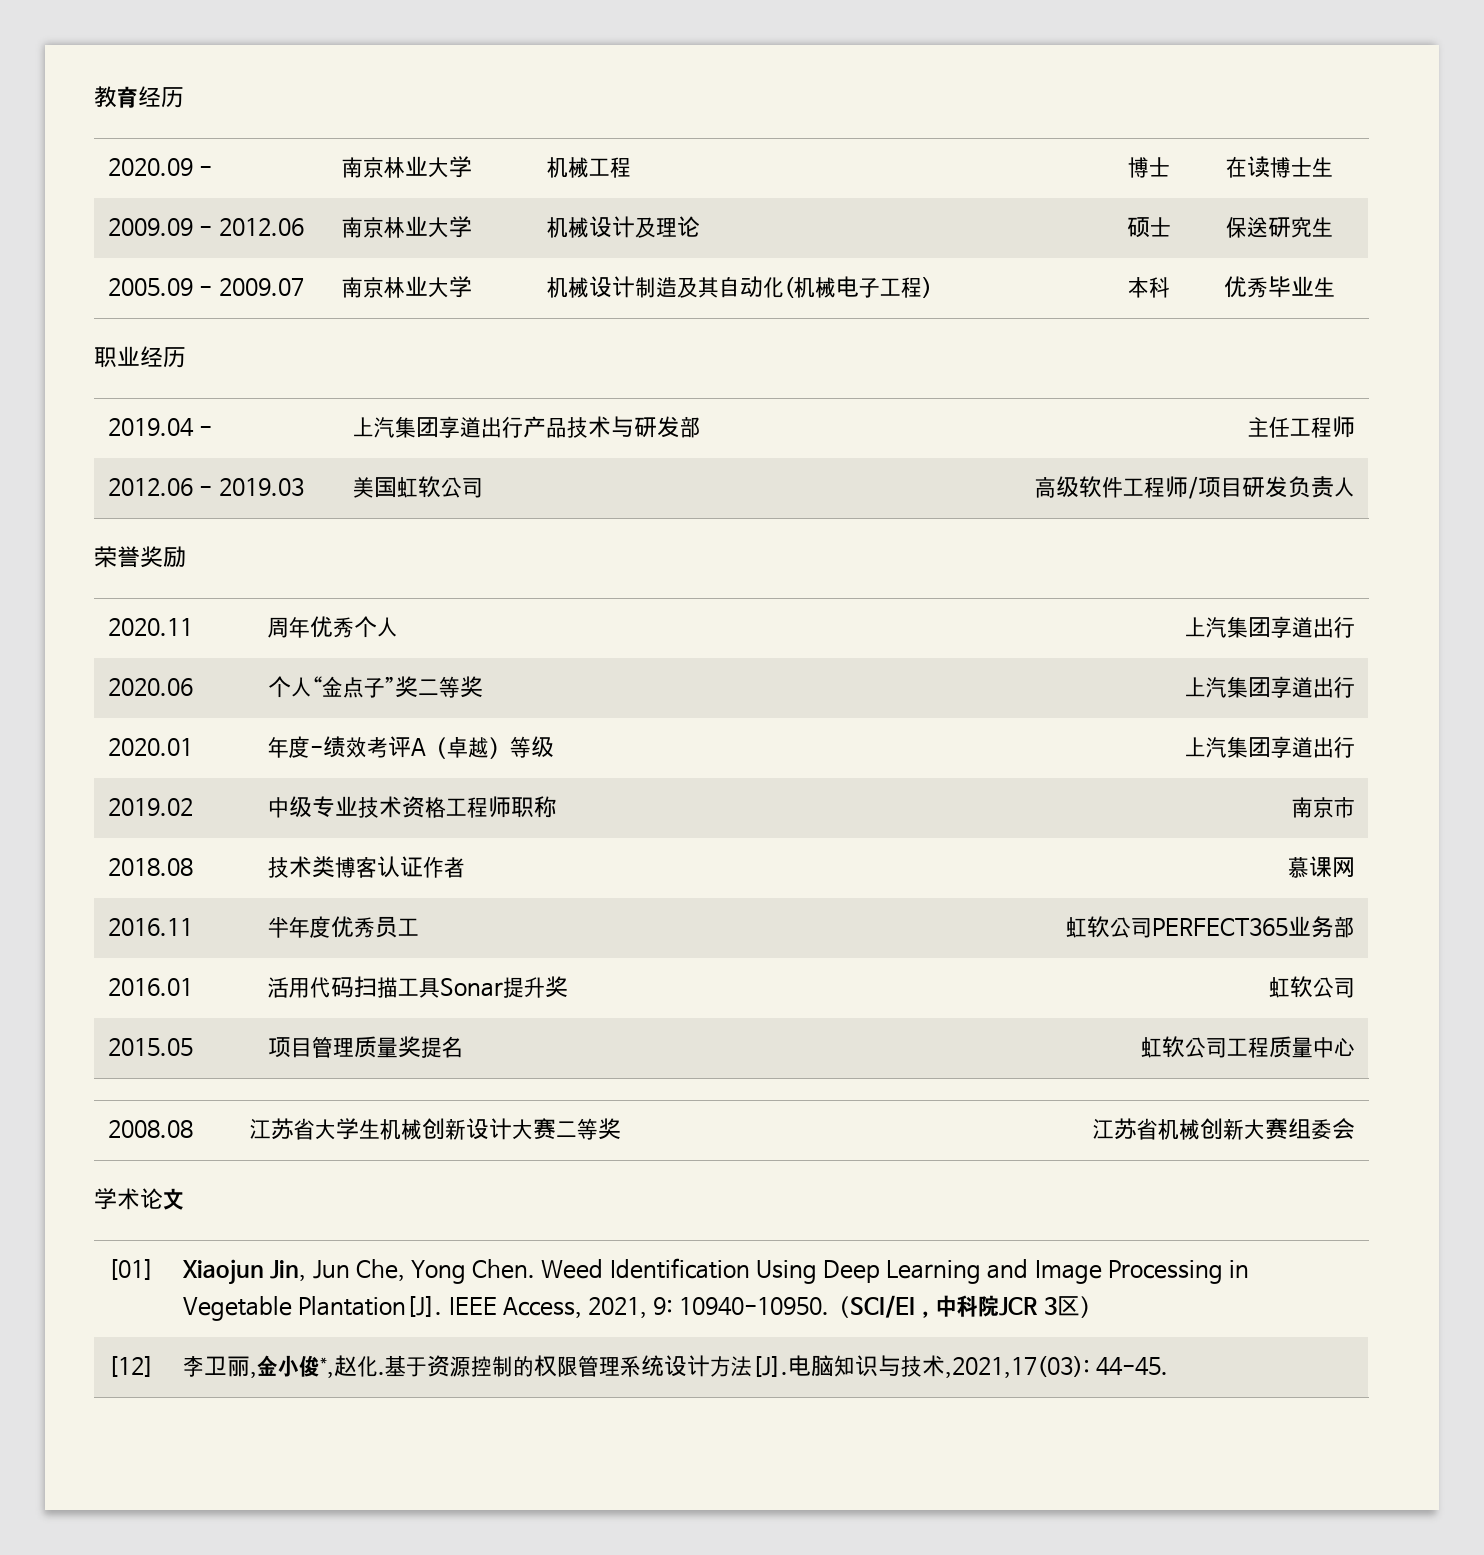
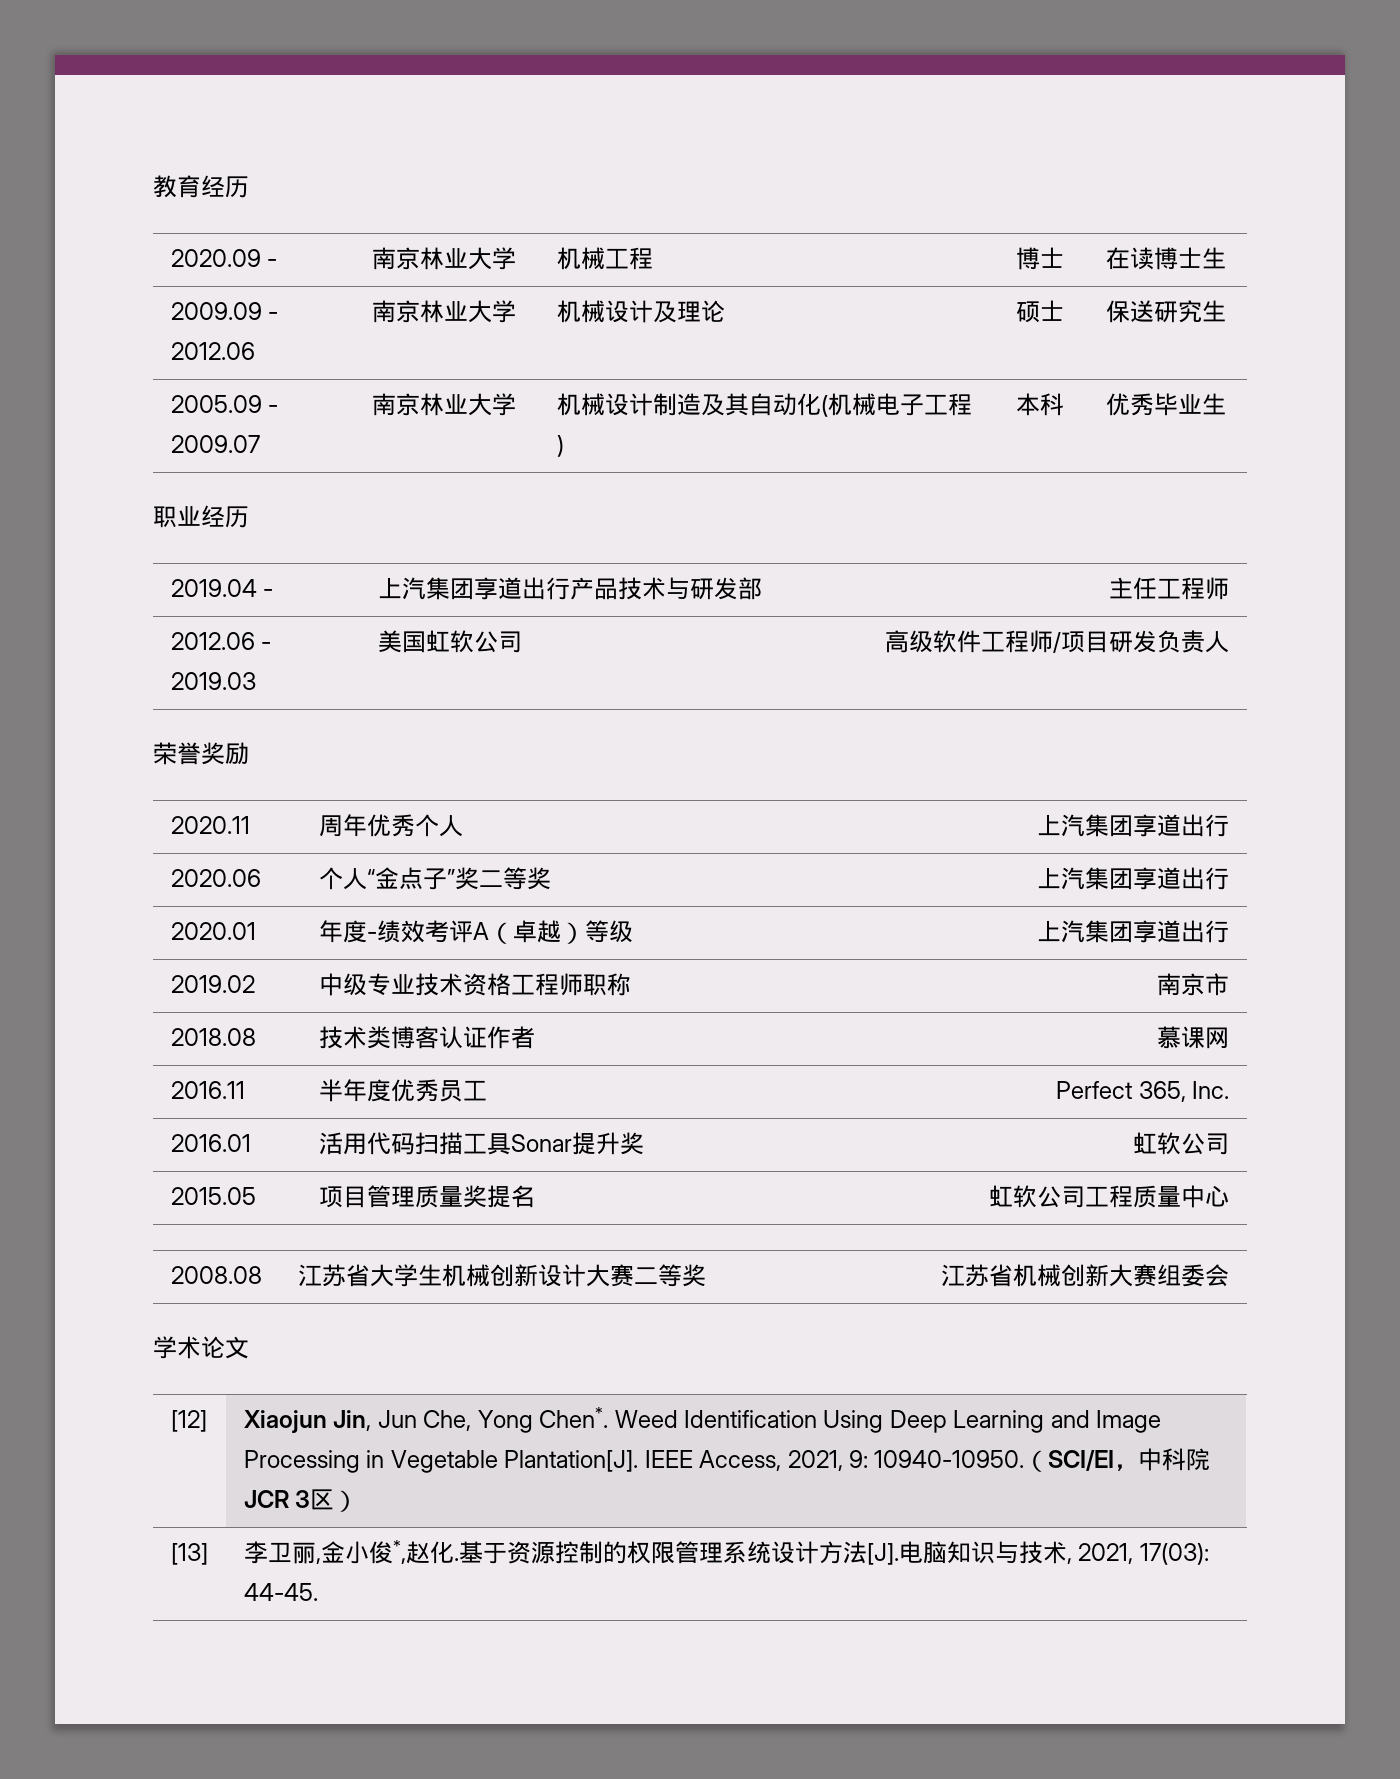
- 2016.11 | 半年度优秀员工 | 虹软公司PERFECT365业务部
+ 2016.11 | 半年度优秀员工 | Perfect 365, Inc.
- [01] | Xiaojun Jin, Jun Che, Yong Chen. Weed Identification Using Deep Learning and Image Processing in Vegetable Plantation[J]. IEEE Access, 2021, 9: 10940-10950.（SCI/EI，中科院JCR 3区）
+ [12] | Xiaojun Jin, Jun Che, Yong Chen*. Weed Identification Using Deep Learning and Image Processing in Vegetable Plantation[J]. IEEE Access, 2021, 9: 10940-10950.（SCI/EI，中科院JCR 3区）
- [12] | 李卫丽,金小俊*,赵化.基于资源控制的权限管理系统设计方法[J].电脑知识与技术,2021,17(03): 44-45.
+ [13] | 李卫丽,金小俊*,赵化.基于资源控制的权限管理系统设计方法[J].电脑知识与技术, 2021, 17(03): 44-45.

